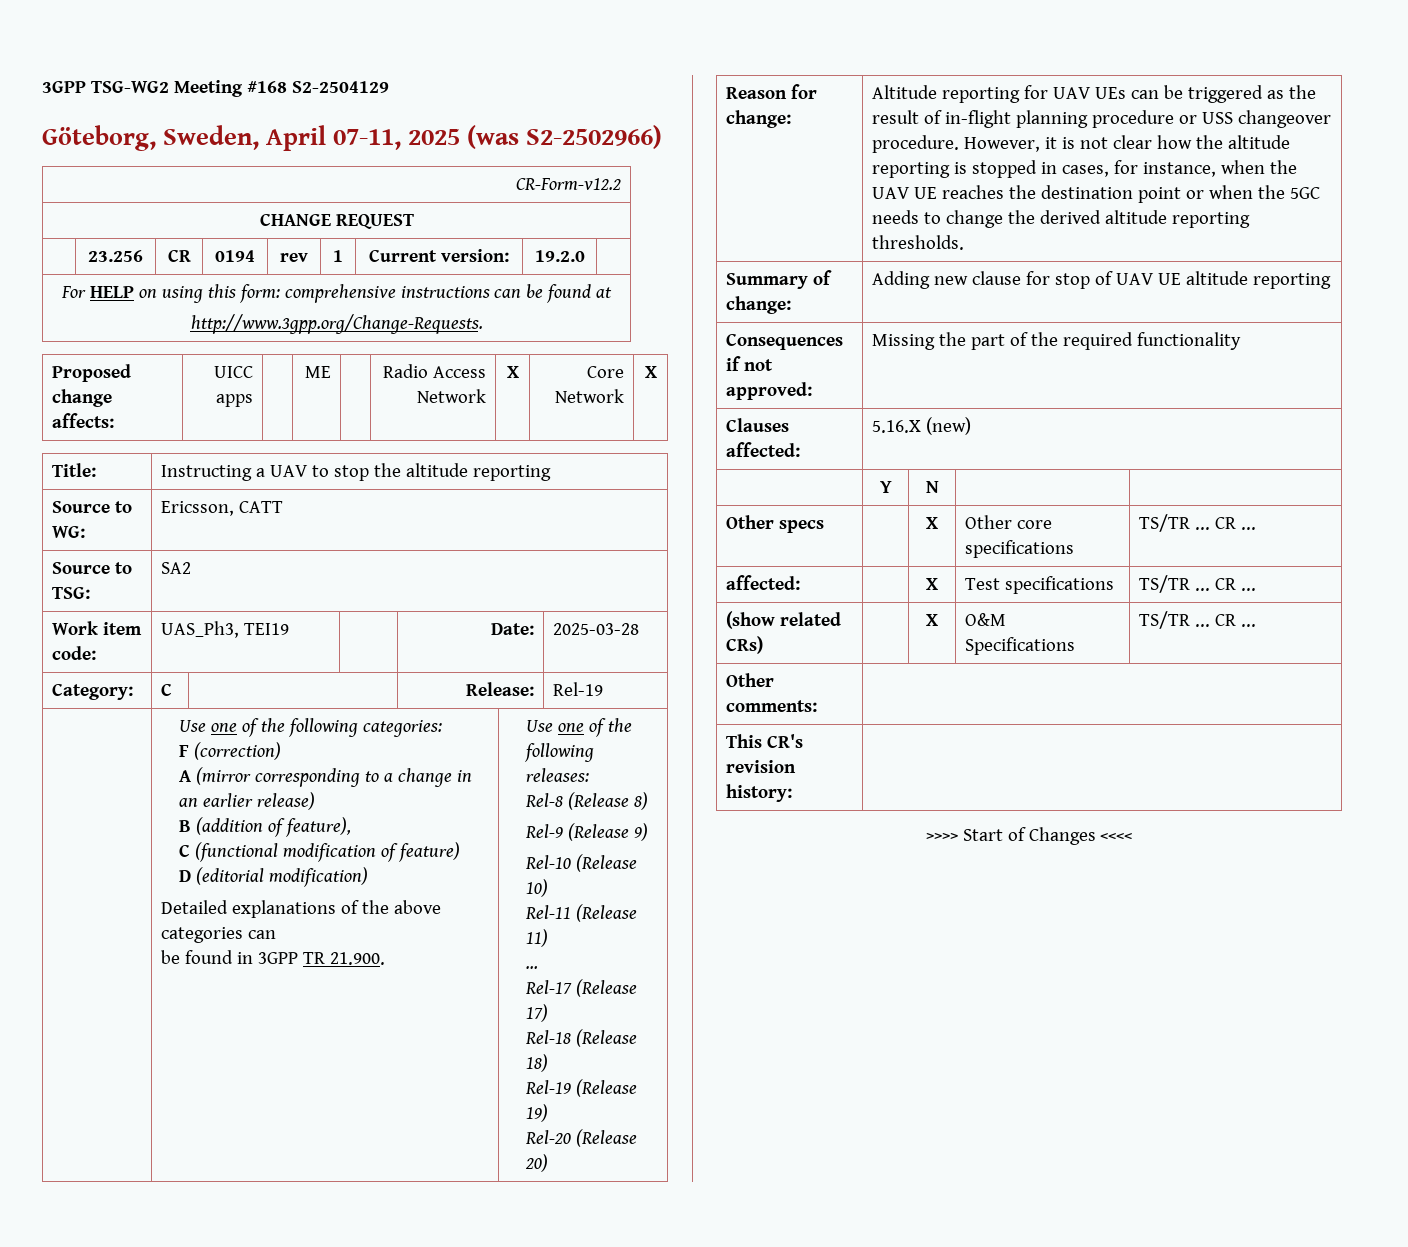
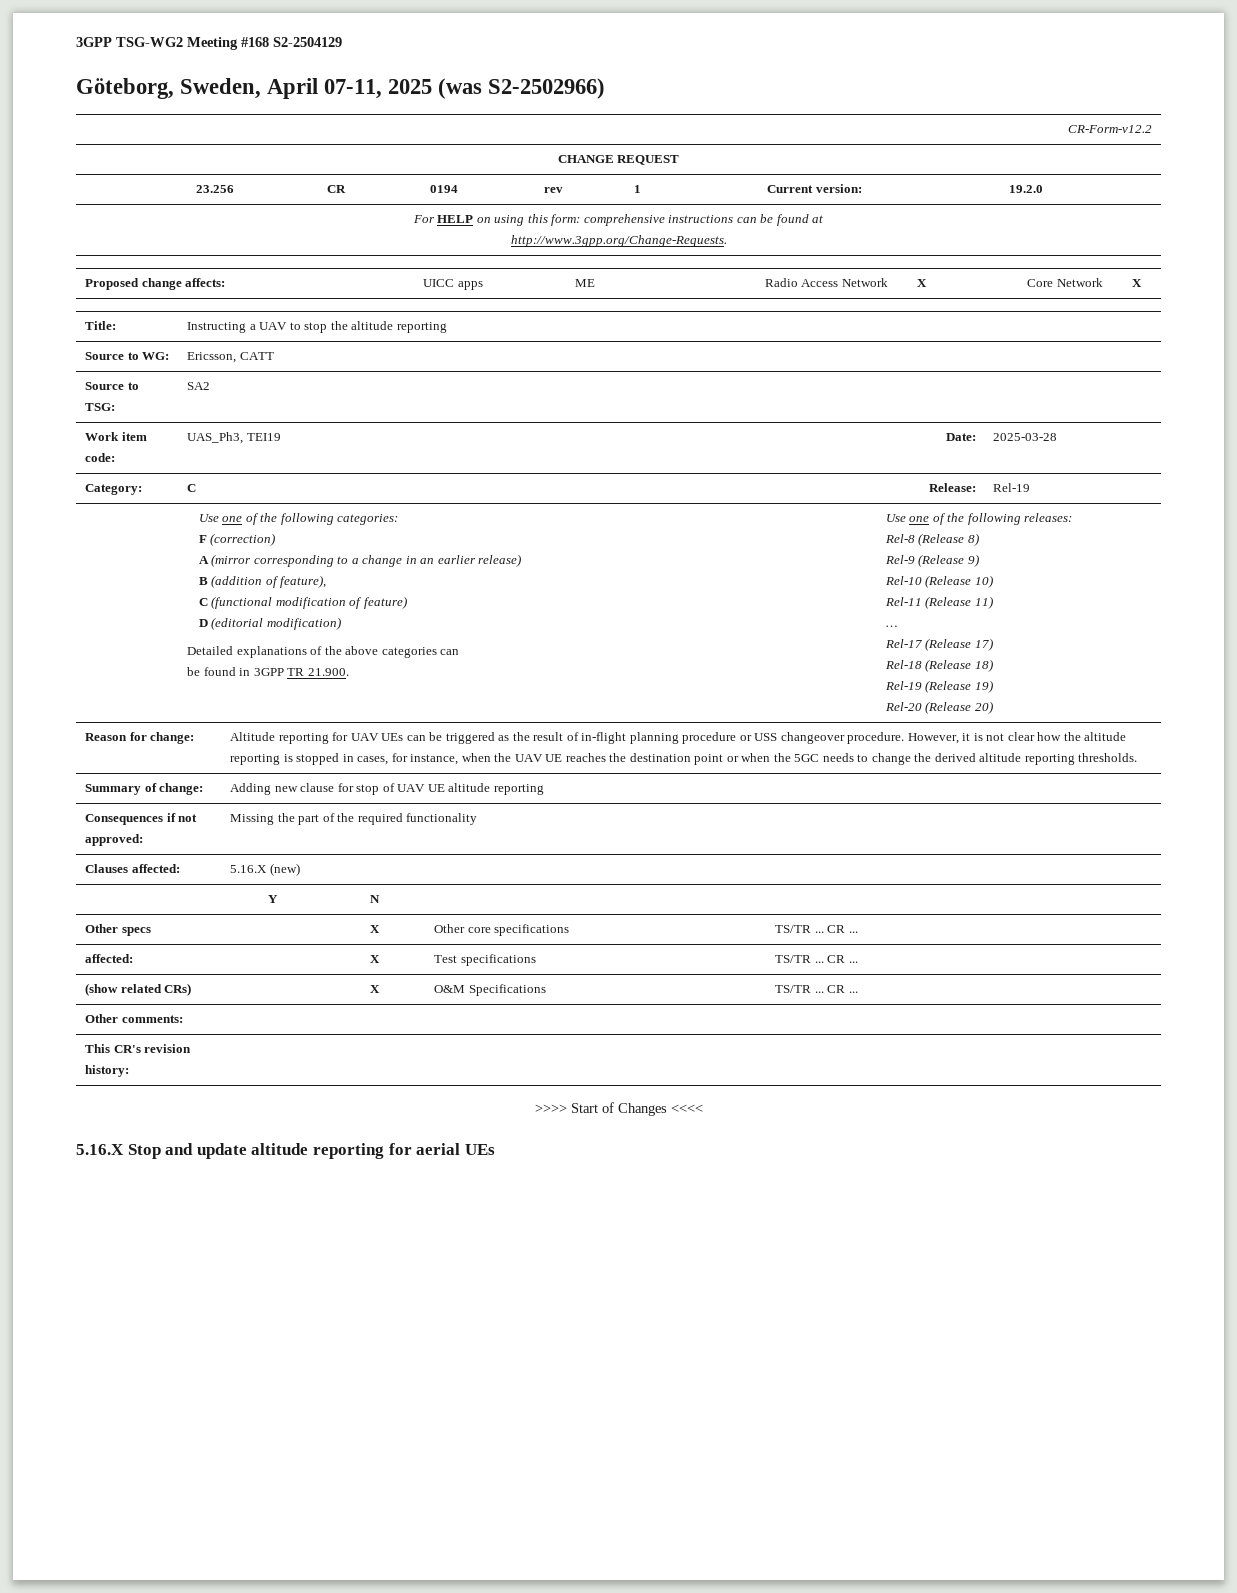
+ 5.16.X Stop and update altitude reporting for aerial UEs

